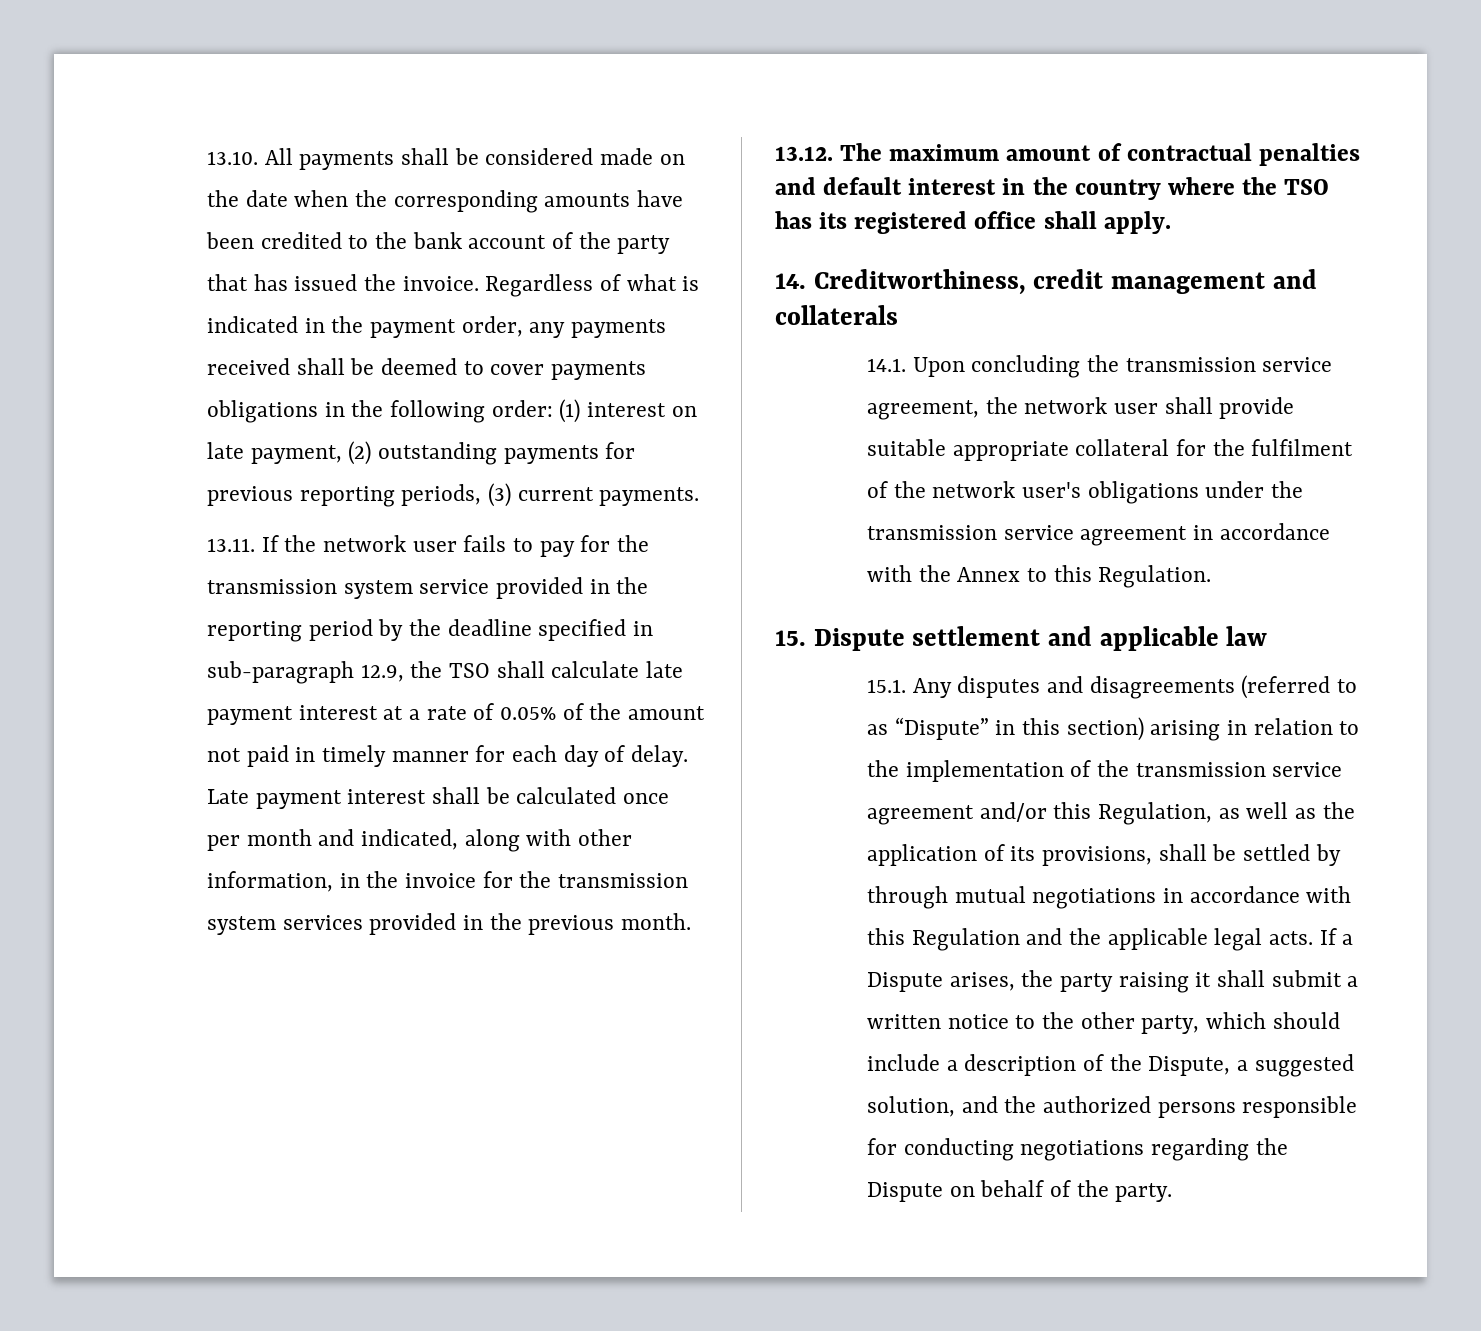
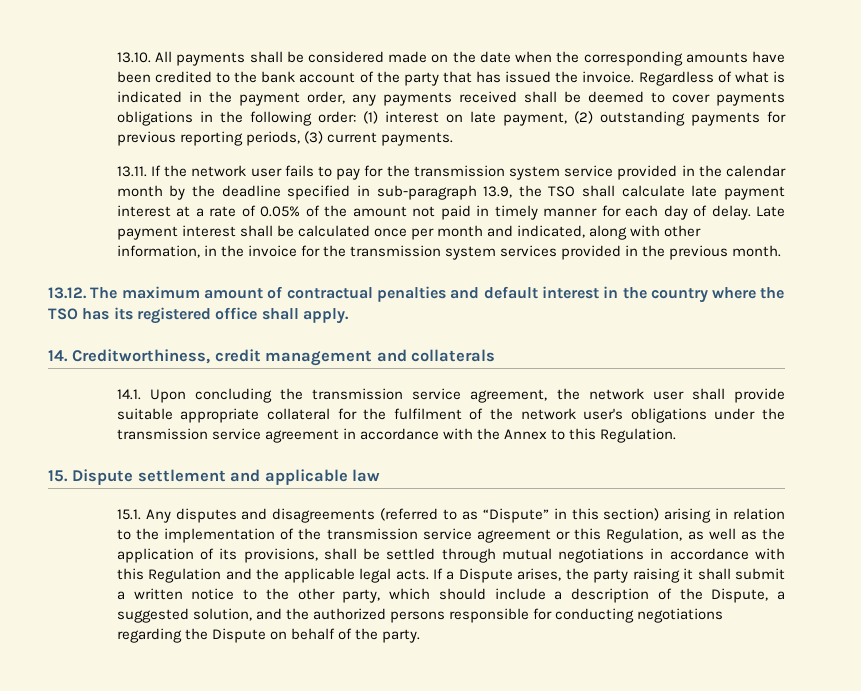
- 13.11. If the network user fails to pay for the transmission system service provided in the reporting period by the deadline specified in sub-paragraph 12.9, the TSO shall calculate late payment interest at a rate of 0.05% of the amount not paid in timely manner for each day of delay.
+ 13.11. If the network user fails to pay for the transmission system service provided in the calendar month by the deadline specified in sub-paragraph 13.9, the TSO shall calculate late payment interest at a rate of 0.05% of the amount not paid in timely manner for each day of delay.
- 15.1. Any disputes and disagreements (referred to as “Dispute” in this section) arising in relation to the implementation of the transmission service agreement and/or this Regulation, as well as the application of its provisions, shall be settled by through mutual negotiations in accordance with this Regulation and the applicable legal acts.
+ 15.1. Any disputes and disagreements (referred to as “Dispute” in this section) arising in relation to the implementation of the transmission service agreement or this Regulation, as well as the application of its provisions, shall be settled through mutual negotiations in accordance with this Regulation and the applicable legal acts.

